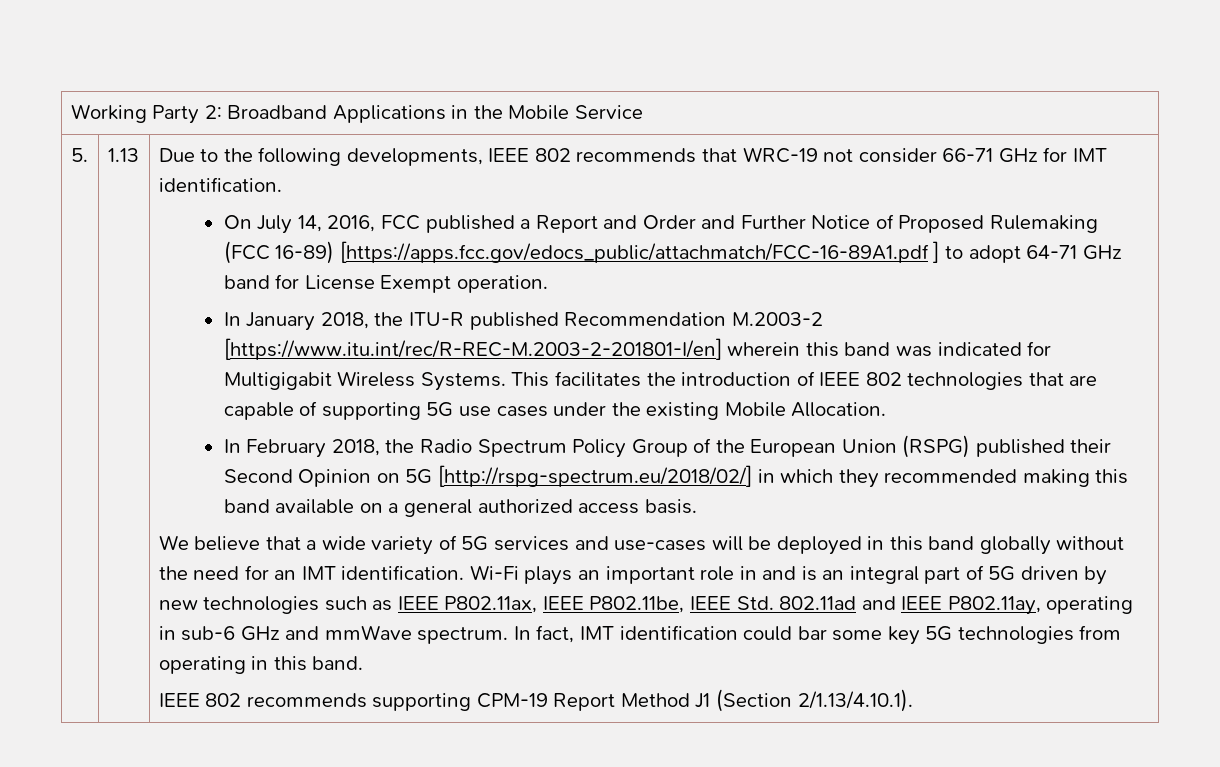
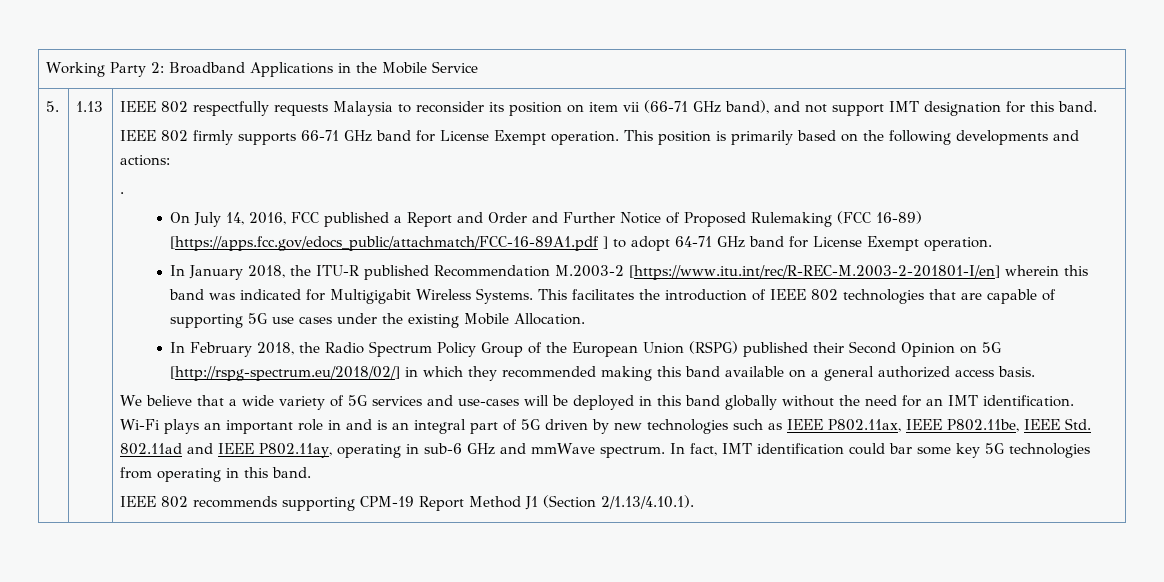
- Due to the following developments, IEEE 802 recommends that WRC-19 not consider 66-71 GHz for IMT identification.
+ IEEE 802 respectfully requests Malaysia to reconsider its position on item vii (66-71 GHz band), and not support IMT designation for this band.
+ IEEE 802 firmly supports 66-71 GHz band for License Exempt operation. This position is primarily based on the following developments and actions:
+ .

